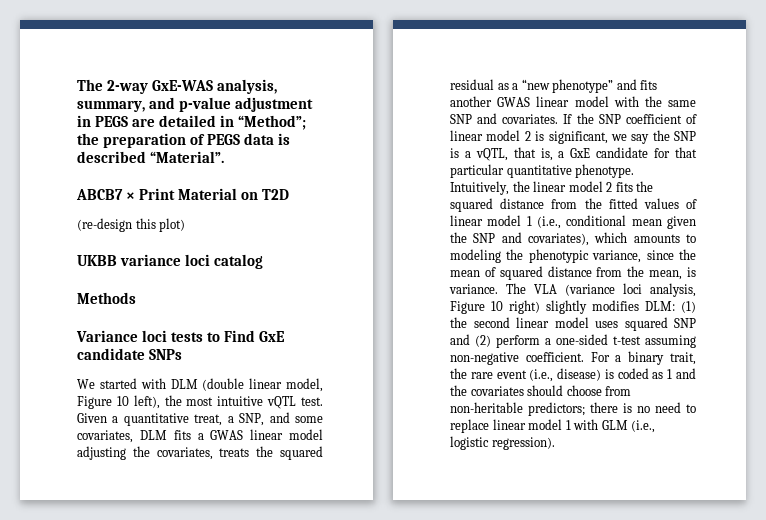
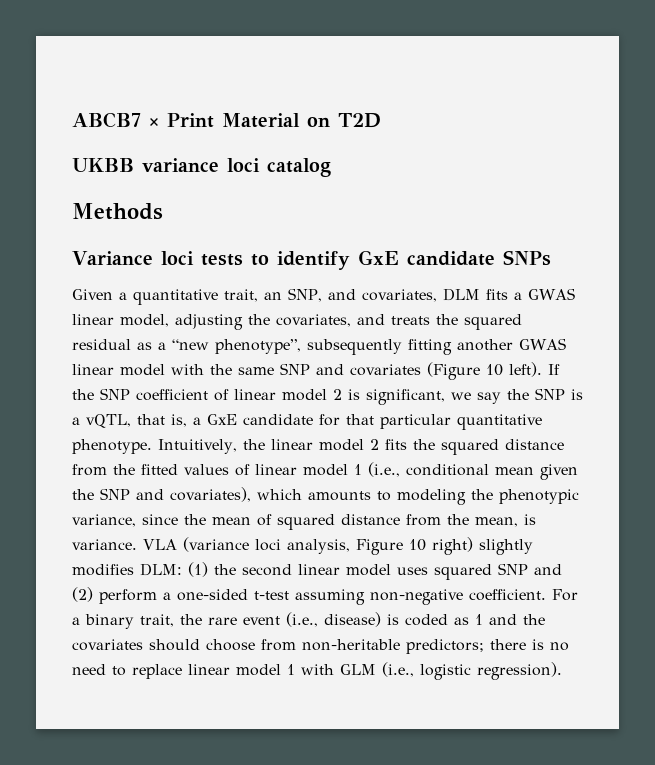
- The 2-way GxE-WAS analysis, summary, and p-value adjustment in PEGS are detailed in “Method”; the preparation of PEGS data is described “Material”.
- (re-design this plot)
- Variance loci tests to Find GxE candidate SNPs
+ Variance loci tests to identify GxE candidate SNPs
- We started with DLM (double linear model, Figure 10 left), the most intuitive vQTL test. Given a quantitative treat, a SNP, and some covariates, DLM fits a GWAS linear model adjusting the covariates, treats the squared residual as a “new phenotype” and fits another GWAS linear model with the same SNP and covariates.
+ Given a quantitative trait, an SNP, and covariates, DLM fits a GWAS linear model, adjusting the covariates, and treats the squared residual as a “new phenotype”, subsequently fitting another GWAS linear model with the same SNP and covariates (Figure 10 left).
- The VLA (variance loci analysis, Figure 10 right) slightly modifies DLM: (1) the second linear model uses squared SNP and (2) perform a one-sided t-test assuming non-negative coefficient.
+ VLA (variance loci analysis, Figure 10 right) slightly modifies DLM: (1) the second linear model uses squared SNP and (2) perform a one-sided t-test assuming non-negative coefficient.

